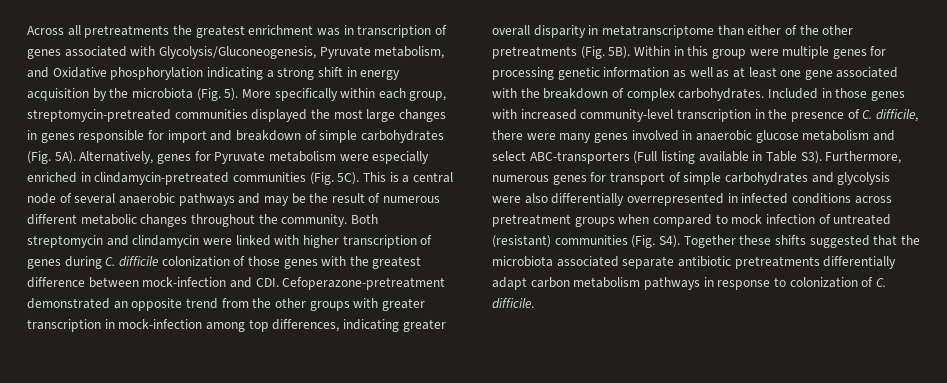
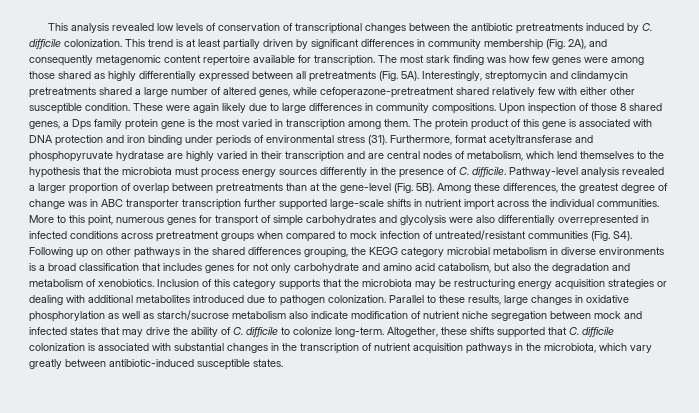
- Across all pretreatments the greatest enrichment was in transcription of genes associated with Glycolysis/Gluconeogenesis, Pyruvate metabolism, and Oxidative phosphorylation indicating a strong shift in energy acquisition by the microbiota (Fig. 5). More specifically within each group, streptomycin-pretreated communities displayed the most large changes in genes responsible for import and breakdown of simple carbohydrates (Fig. 5A). Alternatively, genes for Pyruvate metabolism were especially enriched in clindamycin-pretreated communities (Fig. 5C). This is a central node of several anaerobic pathways and may be the result of numerous different metabolic changes throughout the community. Both streptomycin and clindamycin were linked with higher transcription of genes during C. difficile colonization of those genes with the greatest difference between mock-infection and CDI. Cefoperazone-pretreatment demonstrated an opposite trend from the other groups with greater transcription in mock-infection among top differences, indicating greater overall disparity in metatranscriptome than either of the other pretreatments (Fig. 5B). Within in this group were multiple genes for processing genetic information as well as at least one gene associated with the breakdown of complex carbohydrates. Included in those genes with increased community-level transcription in the presence of C. difficile, there were many genes involved in anaerobic glucose metabolism and select ABC-transporters (Full listing available in Table S3). Furthermore, numerous genes for transport of simple carbohydrates and glycolysis were also differentially overrepresented in infected conditions across pretreatment groups when compared to mock infection of untreated (resistant) communities (Fig. S4). Together these shifts suggested that the microbiota associated separate antibiotic pretreatments differentially adapt carbon metabolism pathways in response to colonization of C. difficile.
+ This analysis revealed low levels of conservation of transcriptional changes between the antibiotic pretreatments induced by C. difficile colonization. This trend is at least partially driven by significant differences in community membership (Fig. 2A), and consequently metagenomic content repertoire available for transcription. The most stark finding was how few genes were among those shared as highly differentially expressed between all pretreatments (Fig. 5A). Interestingly, streptomycin and clindamycin pretreatments shared a large number of altered genes, while cefoperazone-pretreatment shared relatively few with either other susceptible condition. These were again likely due to large differences in community compositions. Upon inspection of those 8 shared genes, a Dps family protein gene is the most varied in transcription among them. The protein product of this gene is associated with DNA protection and iron binding under periods of environmental stress (31). Furthermore, format acetyltransferase and phosphopyruvate hydratase are highly varied in their transcription and are central nodes of metabolism, which lend themselves to the hypothesis that the microbiota must process energy sources differently in the presence of C. difficile. Pathway-level analysis revealed a larger proportion of overlap between pretreatments than at the gene-level (Fig. 5B). Among these differences, the greatest degree of change was in ABC transporter transcription further supported large-scale shifts in nutrient import across the individual communities. More to this point, numerous genes for transport of simple carbohydrates and glycolysis were also differentially overrepresented in infected conditions across pretreatment groups when compared to mock infection of untreated/resistant communities (Fig. S4). Following up on other pathways in the shared differences grouping, the KEGG category microbial metabolism in diverse environments is a broad classification that includes genes for not only carbohydrate and amino acid catabolism, but also the degradation and metabolism of xenobiotics. Inclusion of this category supports that the microbiota may be restructuring energy acquisition strategies or dealing with additional metabolites introduced due to pathogen colonization. Parallel to these results, large changes in oxidative phosphorylation as well as starch/sucrose metabolism also indicate modification of nutrient niche segregation between mock and infected states that may drive the ability of C. difficile to colonize long-term. Altogether, these shifts supported that C. difficile colonization is associated with substantial changes in the transcription of nutrient acquisition pathways in the microbiota, which vary greatly between antibiotic-induced susceptible states.

